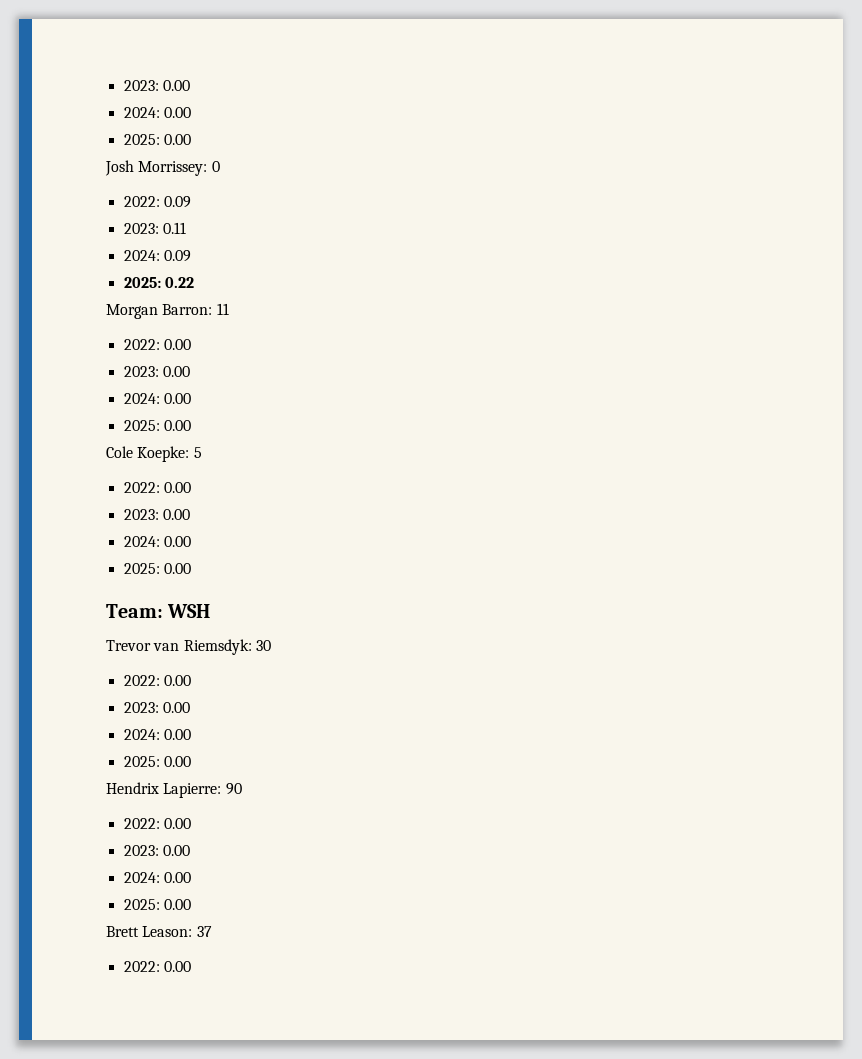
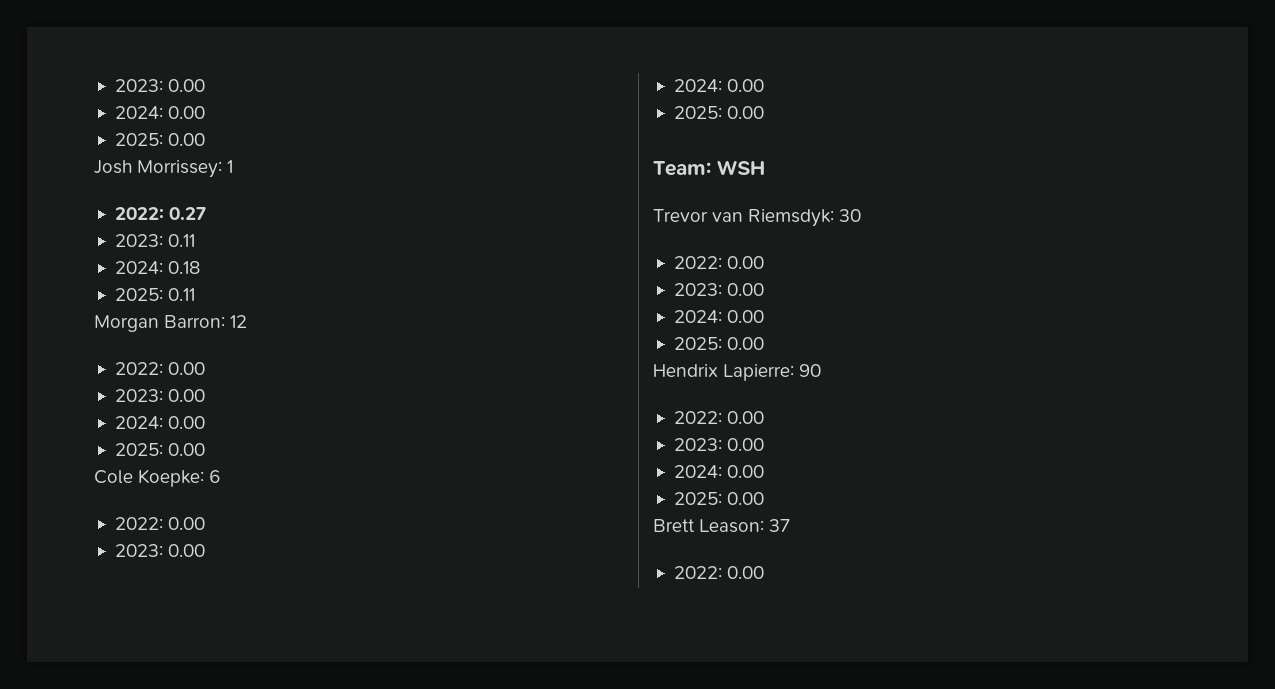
- Josh Morrissey: 0
- 2022: 0.09
+ Josh Morrissey: 1
+ 2022: 0.27
- 2024: 0.09
- 2025: 0.22
+ 2024: 0.18
+ 2025: 0.11
- Morgan Barron: 11
+ Morgan Barron: 12
- Cole Koepke: 5
+ Cole Koepke: 6

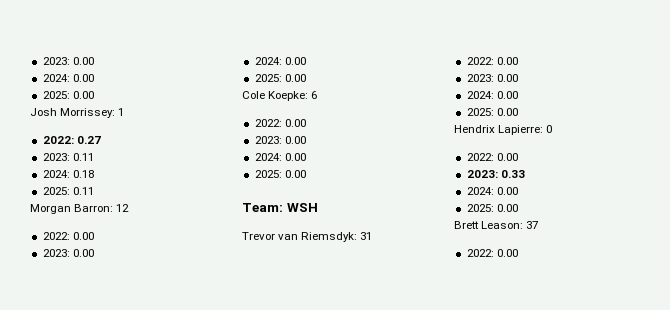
- Trevor van Riemsdyk: 30
+ Trevor van Riemsdyk: 31
- Hendrix Lapierre: 90
+ Hendrix Lapierre: 0
  2022: 0.00
- 2023: 0.00
+ 2023: 0.33

